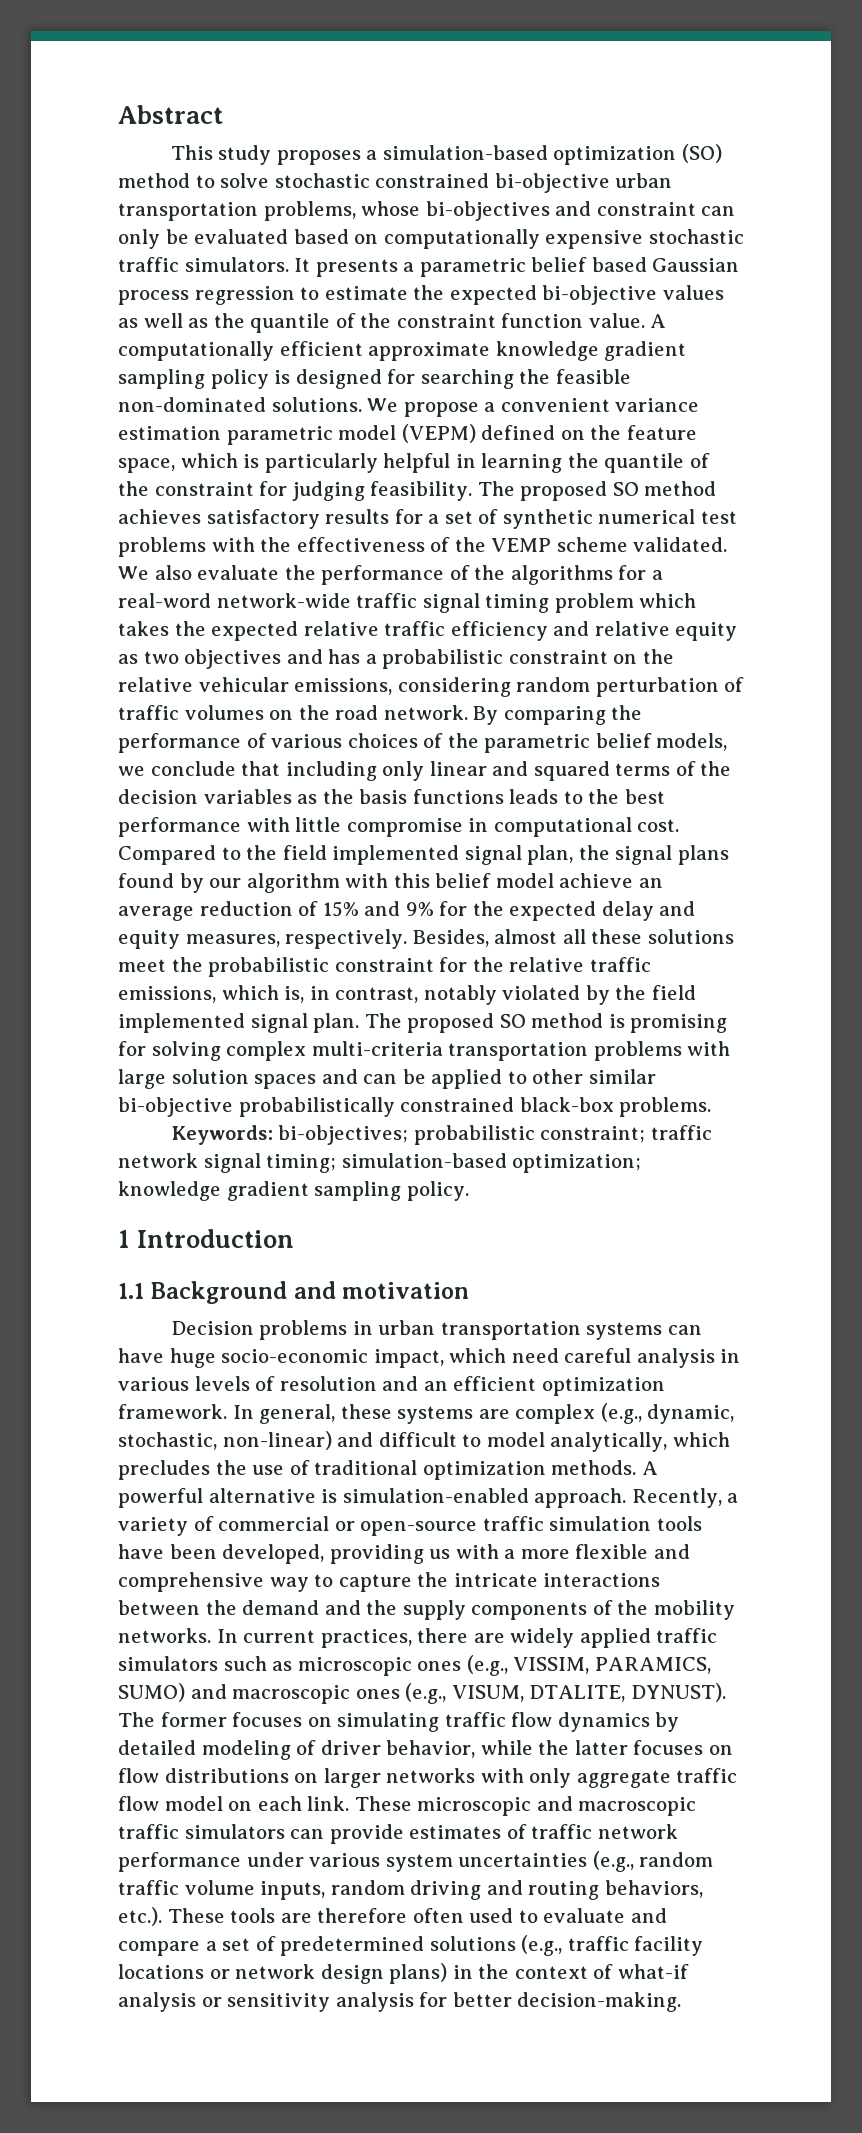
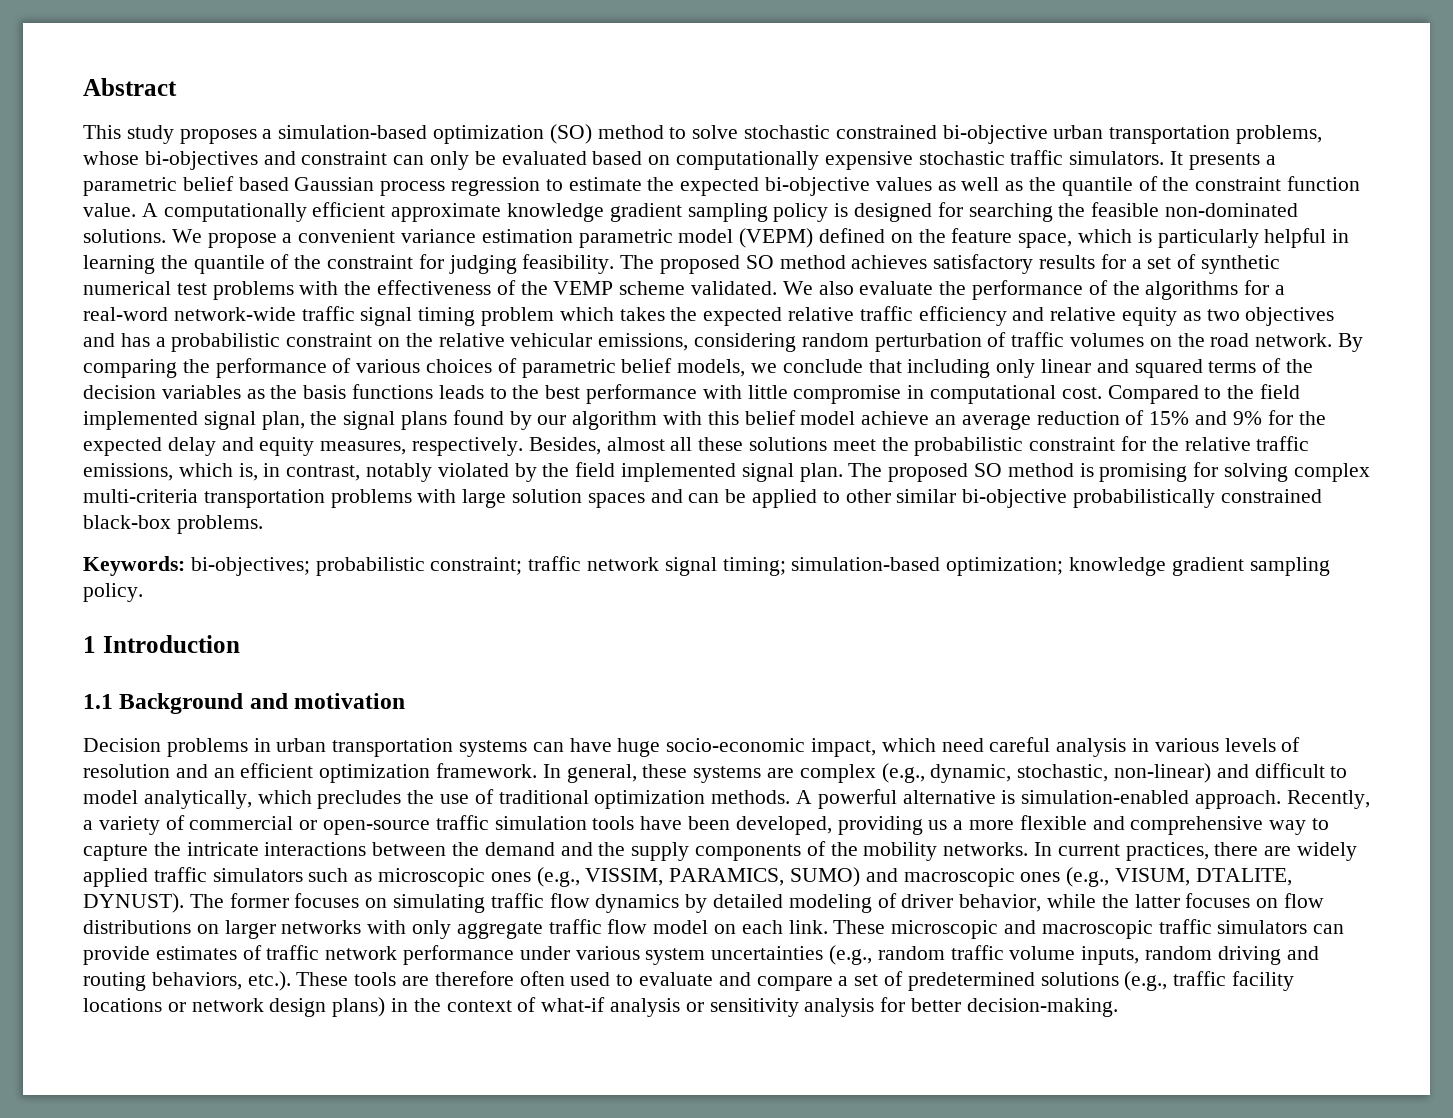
- By comparing the performance of various choices of the parametric belief models, we conclude that including only linear and squared terms of the decision variables as the basis functions leads to the best performance with little compromise in computational cost.
+ By comparing the performance of various choices of parametric belief models, we conclude that including only linear and squared terms of the decision variables as the basis functions leads to the best performance with little compromise in computational cost.
- Recently, a variety of commercial or open-source traffic simulation tools have been developed, providing us with a more flexible and comprehensive way to capture the intricate interactions between the demand and the supply components of the mobility networks.
+ Recently, a variety of commercial or open-source traffic simulation tools have been developed, providing us a more flexible and comprehensive way to capture the intricate interactions between the demand and the supply components of the mobility networks.

